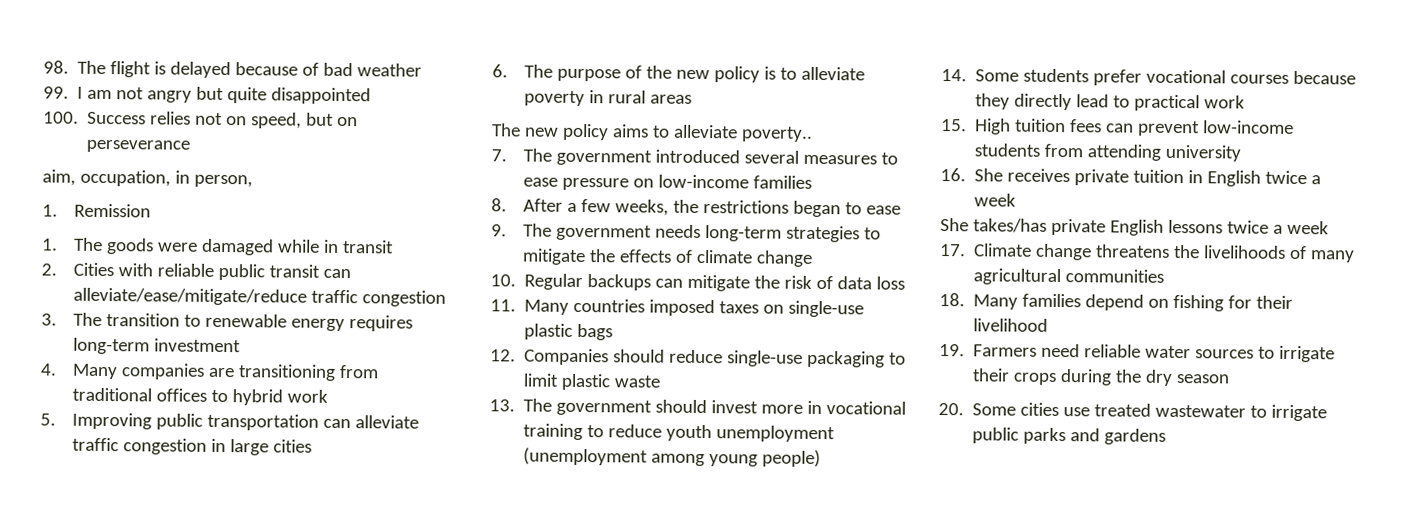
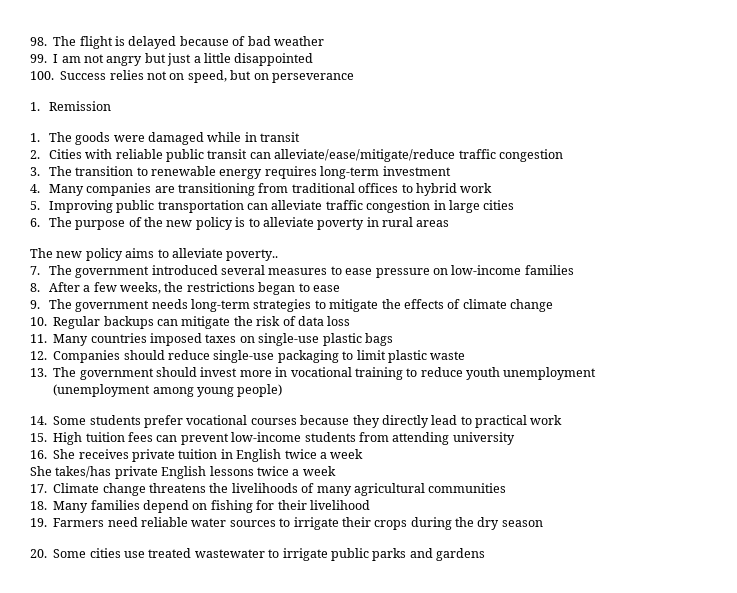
- 99. I am not angry but quite disappointed
+ 99. I am not angry but just a little disappointed
- aim, occupation, in person,

